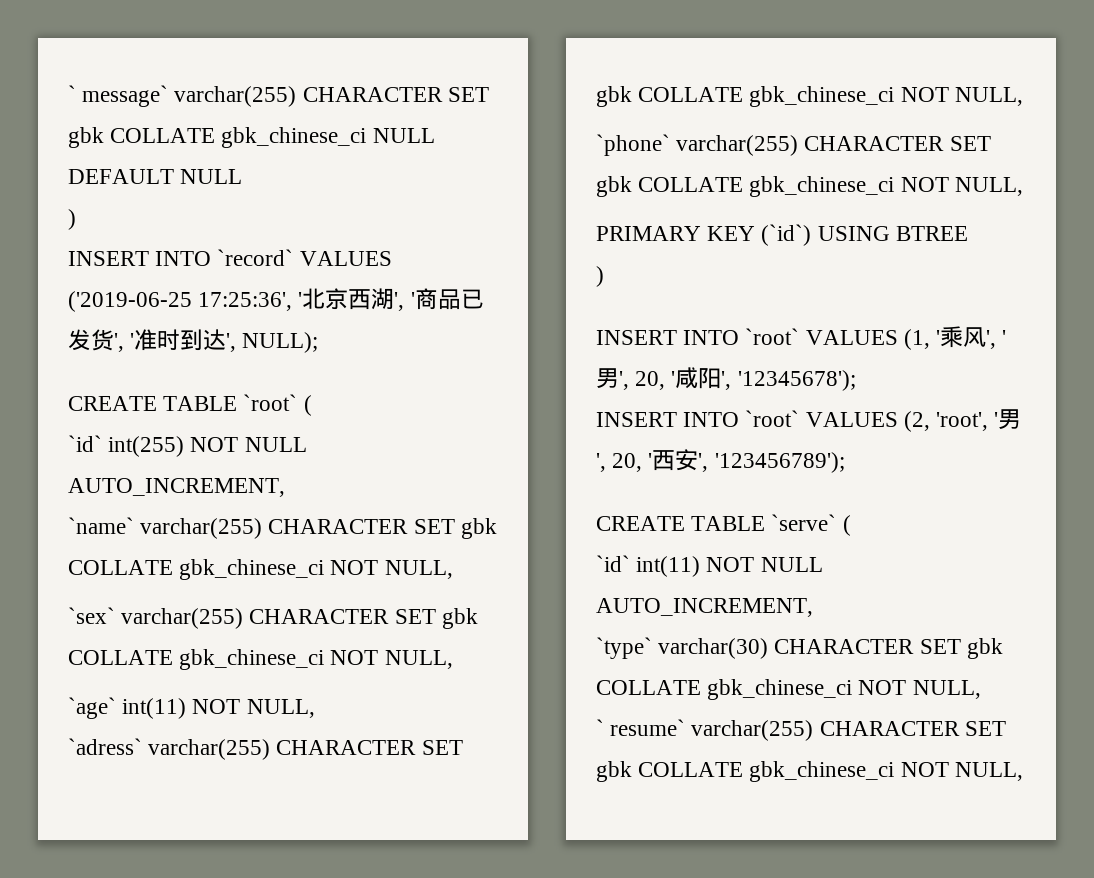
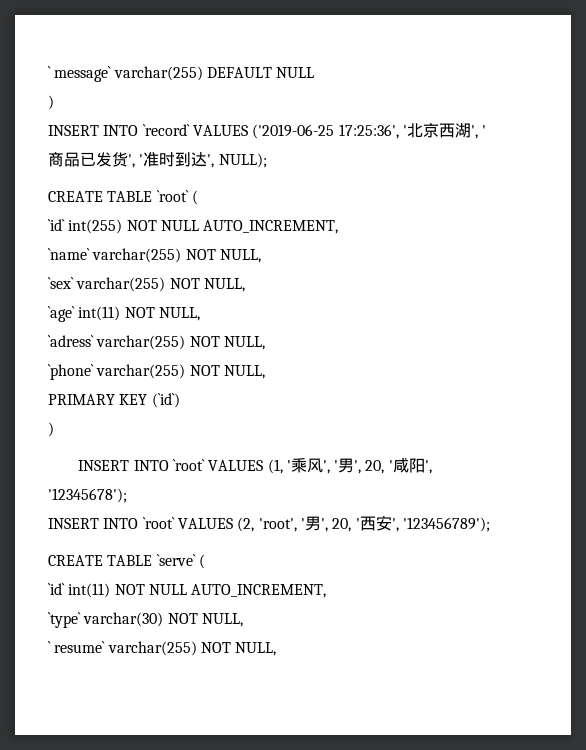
- ` message` varchar(255) CHARACTER SET gbk COLLATE gbk_chinese_ci NULL DEFAULT NULL
+ ` message` varchar(255) DEFAULT NULL
- `name` varchar(255) CHARACTER SET gbk COLLATE gbk_chinese_ci NOT NULL,
+ `name` varchar(255) NOT NULL,
- `sex` varchar(255) CHARACTER SET gbk COLLATE gbk_chinese_ci NOT NULL,
+ `sex` varchar(255) NOT NULL,
- `adress` varchar(255) CHARACTER SET gbk COLLATE gbk_chinese_ci NOT NULL,
+ `adress` varchar(255) NOT NULL,
- `phone` varchar(255) CHARACTER SET gbk COLLATE gbk_chinese_ci NOT NULL,
+ `phone` varchar(255) NOT NULL,
- PRIMARY KEY (`id`) USING BTREE
+ PRIMARY KEY (`id`)
- `type` varchar(30) CHARACTER SET gbk COLLATE gbk_chinese_ci NOT NULL,
+ `type` varchar(30) NOT NULL,
- ` resume` varchar(255) CHARACTER SET gbk COLLATE gbk_chinese_ci NOT NULL,
+ ` resume` varchar(255) NOT NULL,

